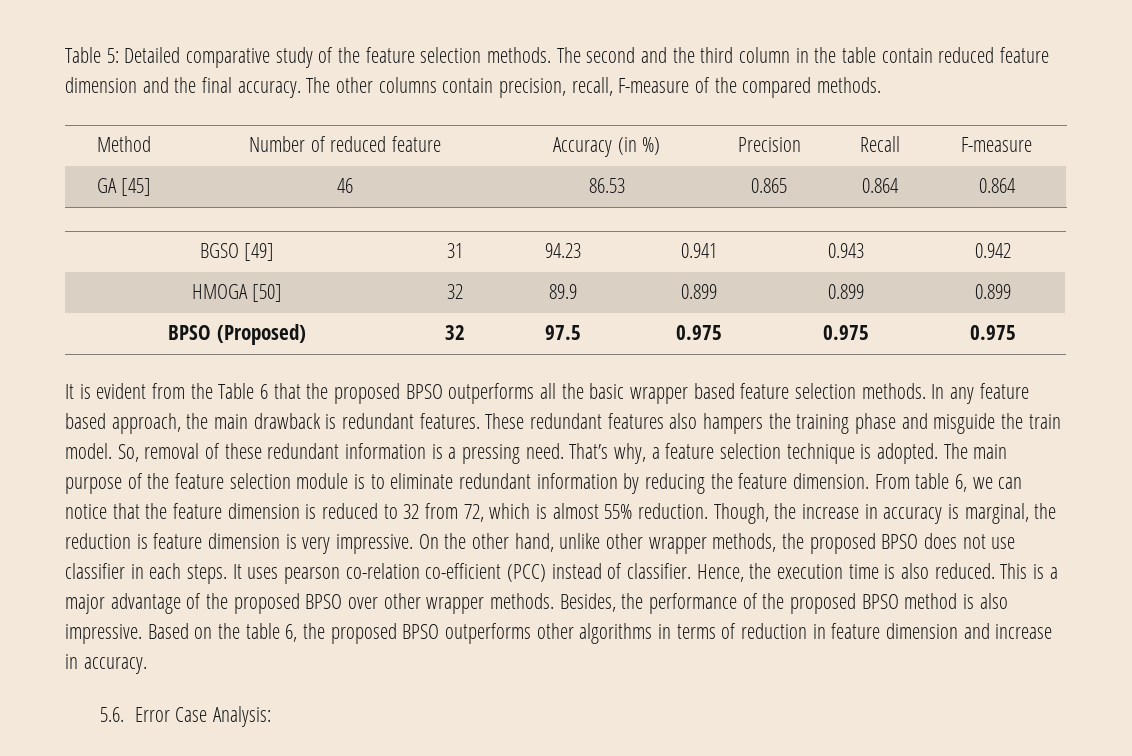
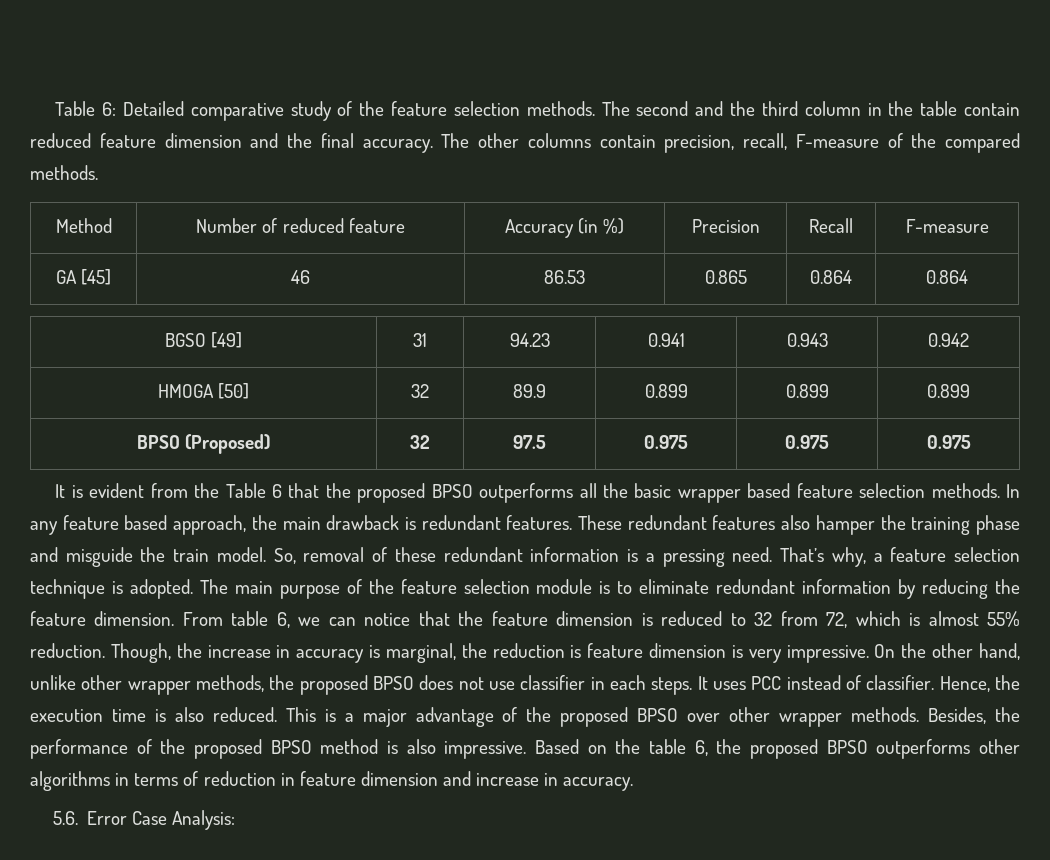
- Table 5: Detailed comparative study of the feature selection methods.
+ Table 6: Detailed comparative study of the feature selection methods.
- These redundant features also hampers the training phase and misguide the train model.
+ These redundant features also hamper the training phase and misguide the train model.
- It uses pearson co-relation co-efficient (PCC) instead of classifier.
+ It uses PCC instead of classifier.

